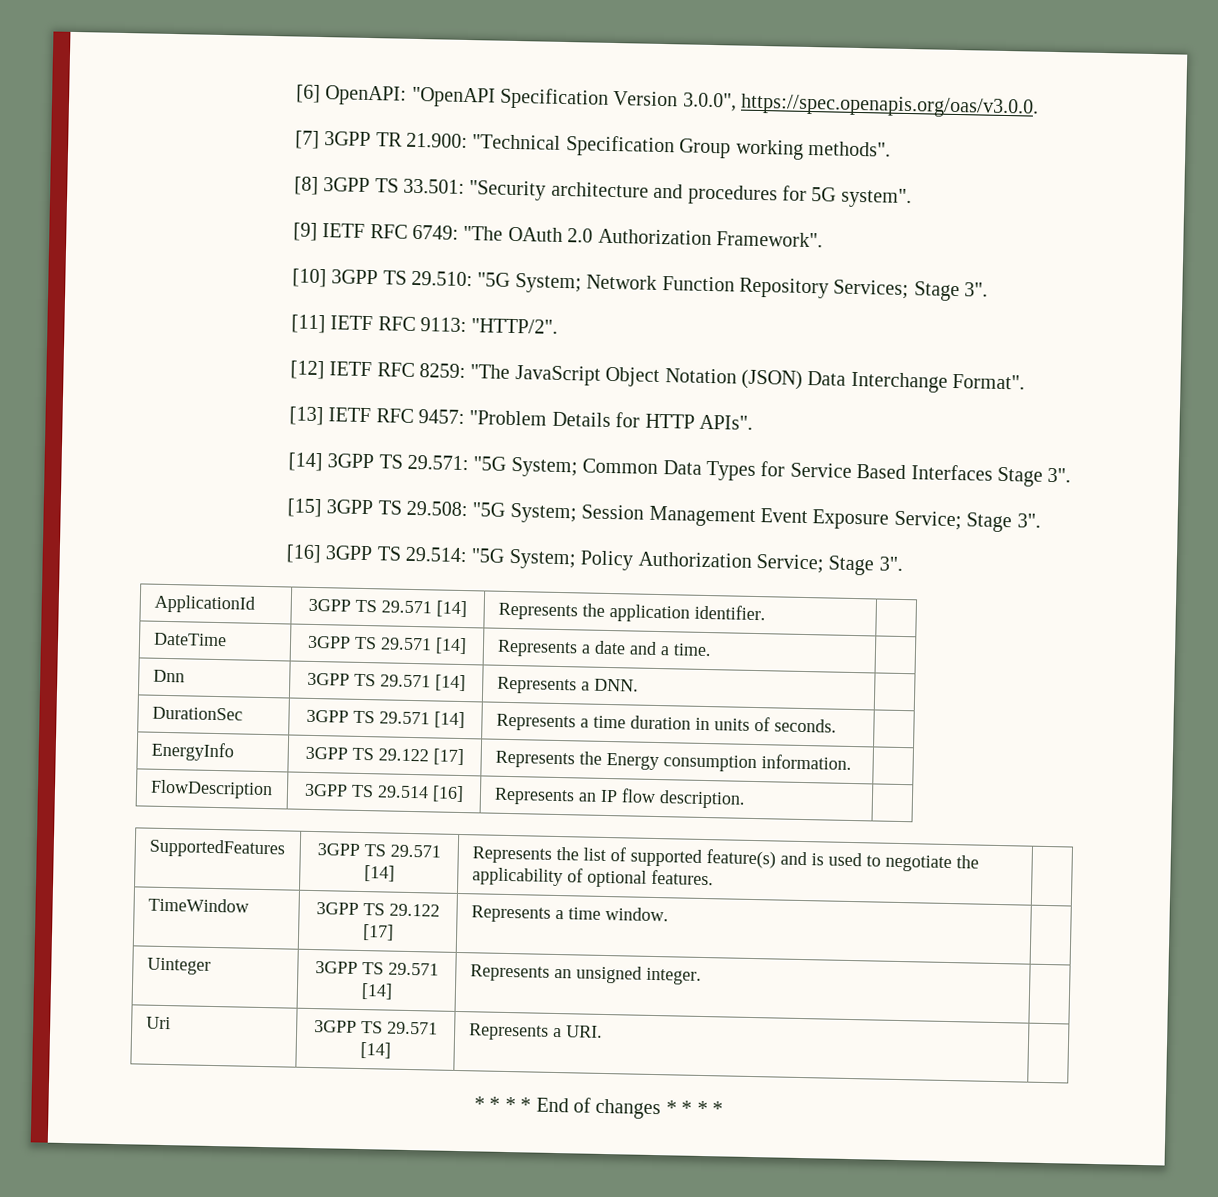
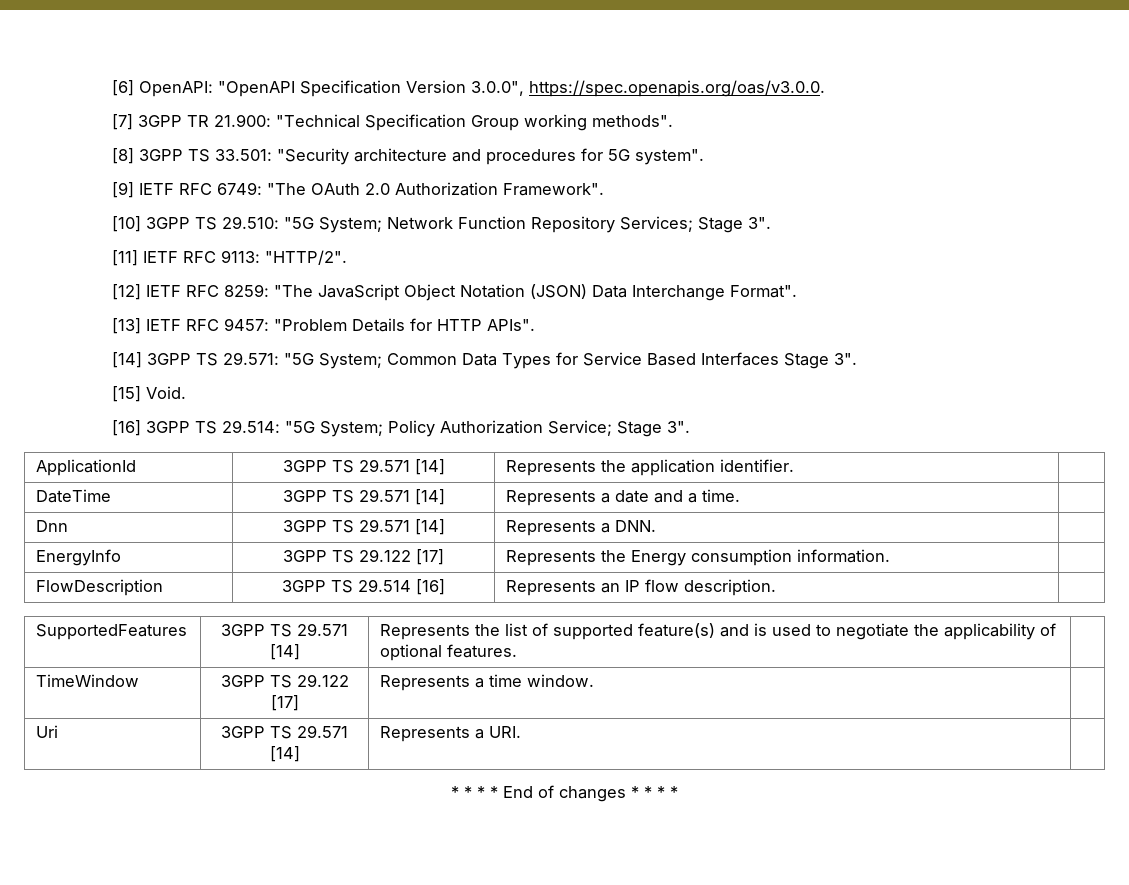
- [15] 3GPP TS 29.508: "5G System; Session Management Event Exposure Service; Stage 3".
+ [15] Void.
- DurationSec | 3GPP TS 29.571 [14] | Represents a time duration in units of seconds. |
- Uinteger | 3GPP TS 29.571 [14] | Represents an unsigned integer. |

